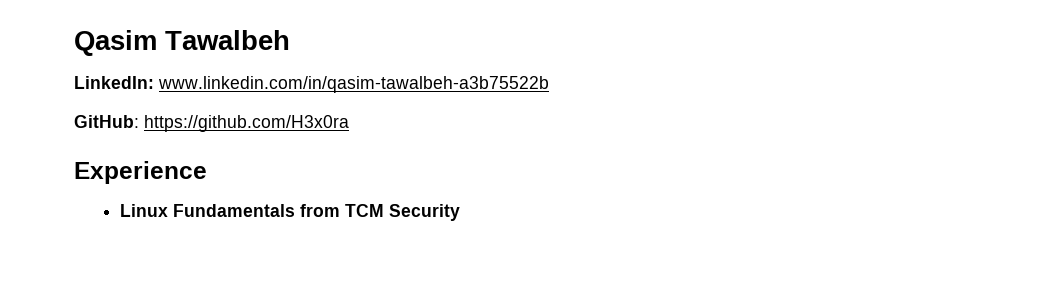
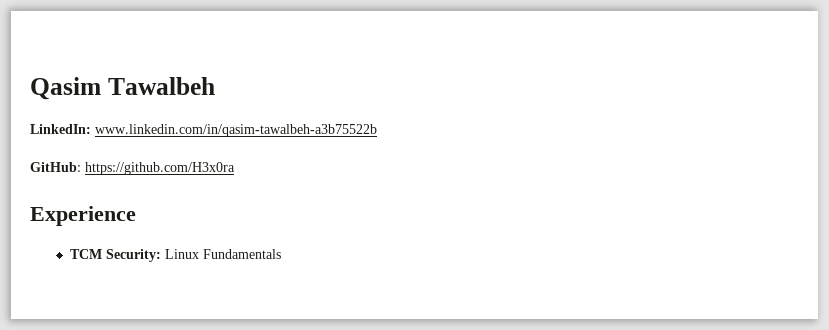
- Linux Fundamentals from TCM Security
+ TCM Security: Linux Fundamentals

